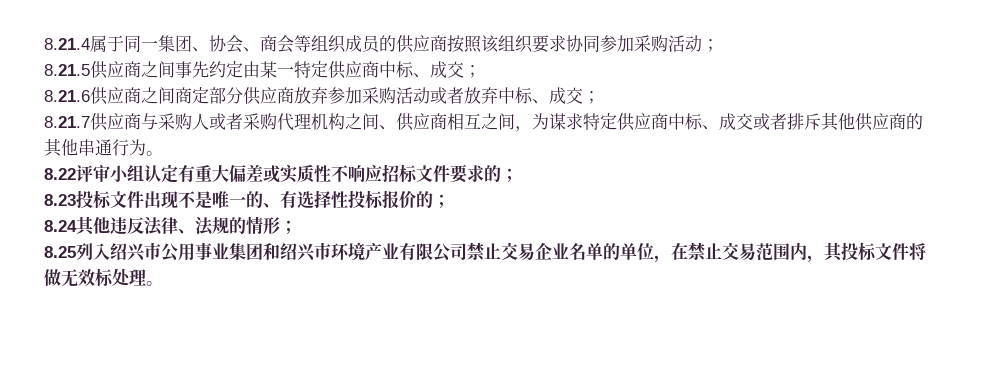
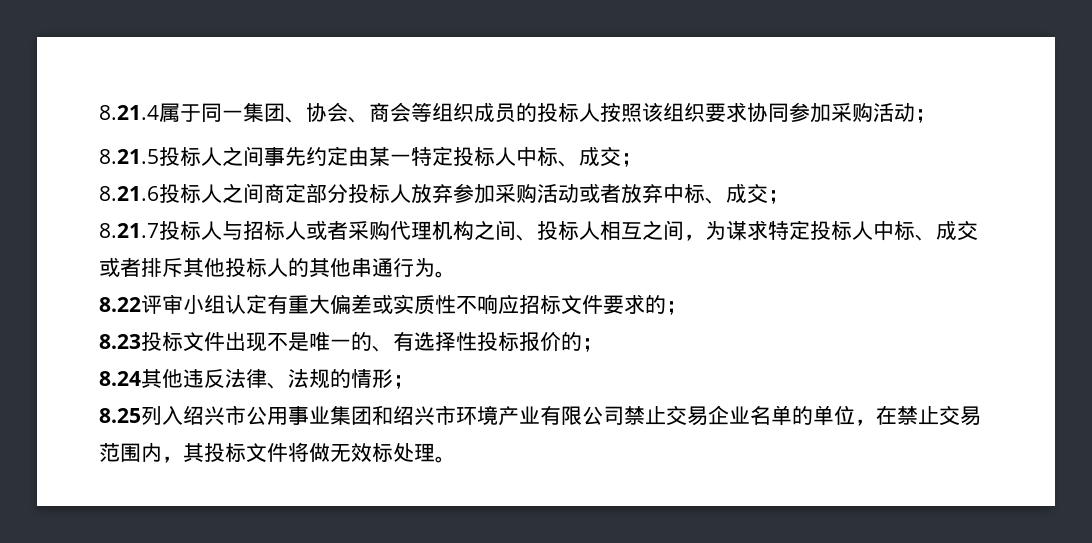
- 8.21.4属于同一集团、协会、商会等组织成员的供应商按照该组织要求协同参加采购活动；
+ 8.21.4属于同一集团、协会、商会等组织成员的投标人按照该组织要求协同参加采购活动；
- 8.21.5供应商之间事先约定由某一特定供应商中标、成交；
+ 8.21.5投标人之间事先约定由某一特定投标人中标、成交；
- 8.21.6供应商之间商定部分供应商放弃参加采购活动或者放弃中标、成交；
+ 8.21.6投标人之间商定部分投标人放弃参加采购活动或者放弃中标、成交；
- 8.21.7供应商与采购人或者采购代理机构之间、供应商相互之间，为谋求特定供应商中标、成交或者排斥其他供应商的其他串通行为。
+ 8.21.7投标人与招标人或者采购代理机构之间、投标人相互之间，为谋求特定投标人中标、成交或者排斥其他投标人的其他串通行为。

